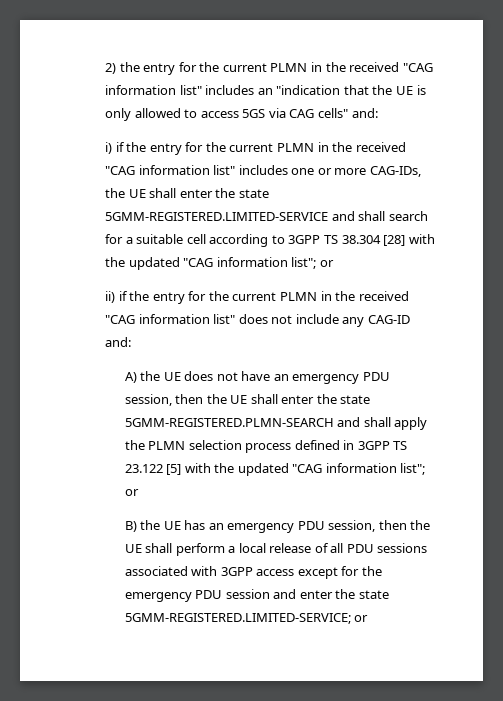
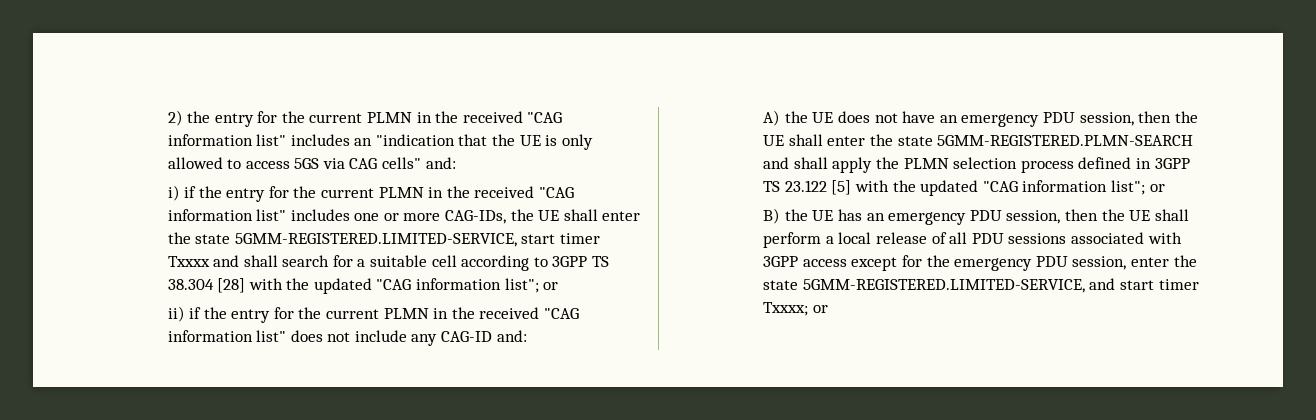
- i) if the entry for the current PLMN in the received "CAG information list" includes one or more CAG-IDs, the UE shall enter the state 5GMM-REGISTERED.LIMITED-SERVICE and shall search for a suitable cell according to 3GPP TS 38.304 [28] with the updated "CAG information list"; or
+ i) if the entry for the current PLMN in the received "CAG information list" includes one or more CAG-IDs, the UE shall enter the state 5GMM-REGISTERED.LIMITED-SERVICE, start timer Txxxx and shall search for a suitable cell according to 3GPP TS 38.304 [28] with the updated "CAG information list"; or
- B) the UE has an emergency PDU session, then the UE shall perform a local release of all PDU sessions associated with 3GPP access except for the emergency PDU session and enter the state 5GMM-REGISTERED.LIMITED-SERVICE; or
+ B) the UE has an emergency PDU session, then the UE shall perform a local release of all PDU sessions associated with 3GPP access except for the emergency PDU session, enter the state 5GMM-REGISTERED.LIMITED-SERVICE, and start timer Txxxx; or

